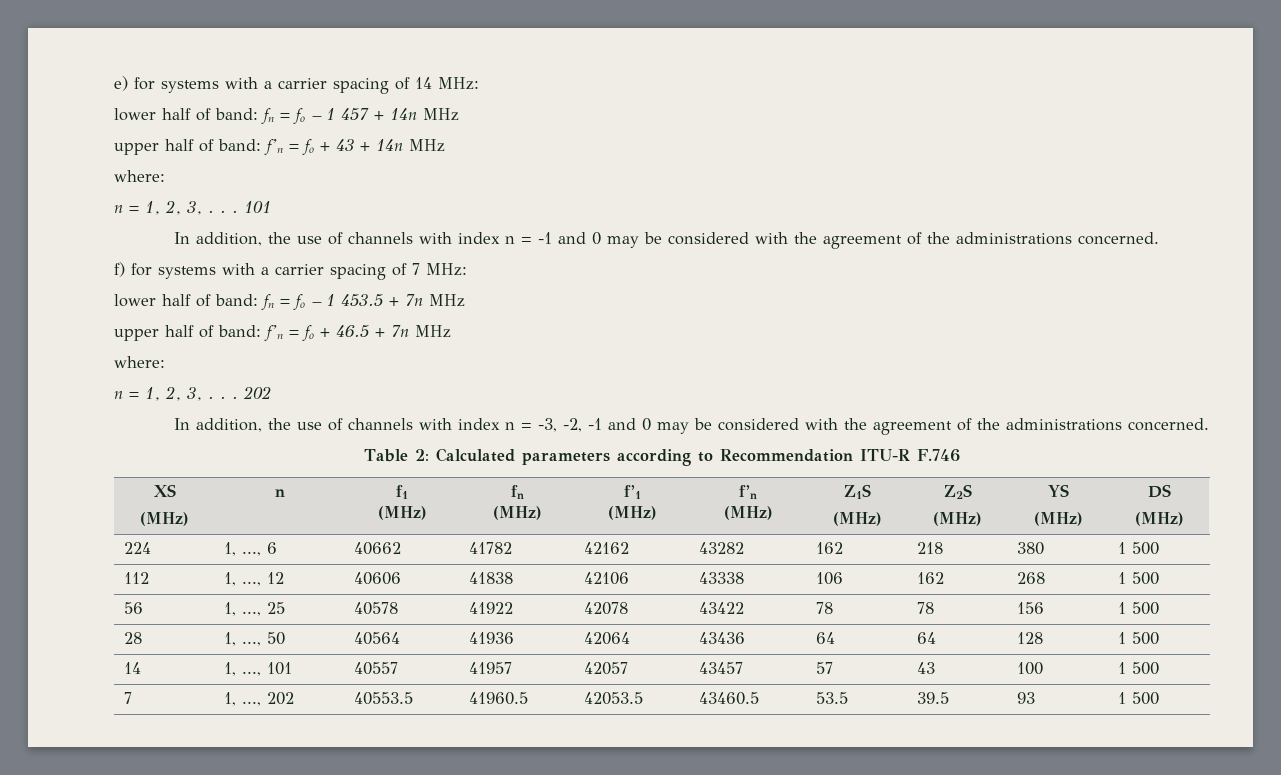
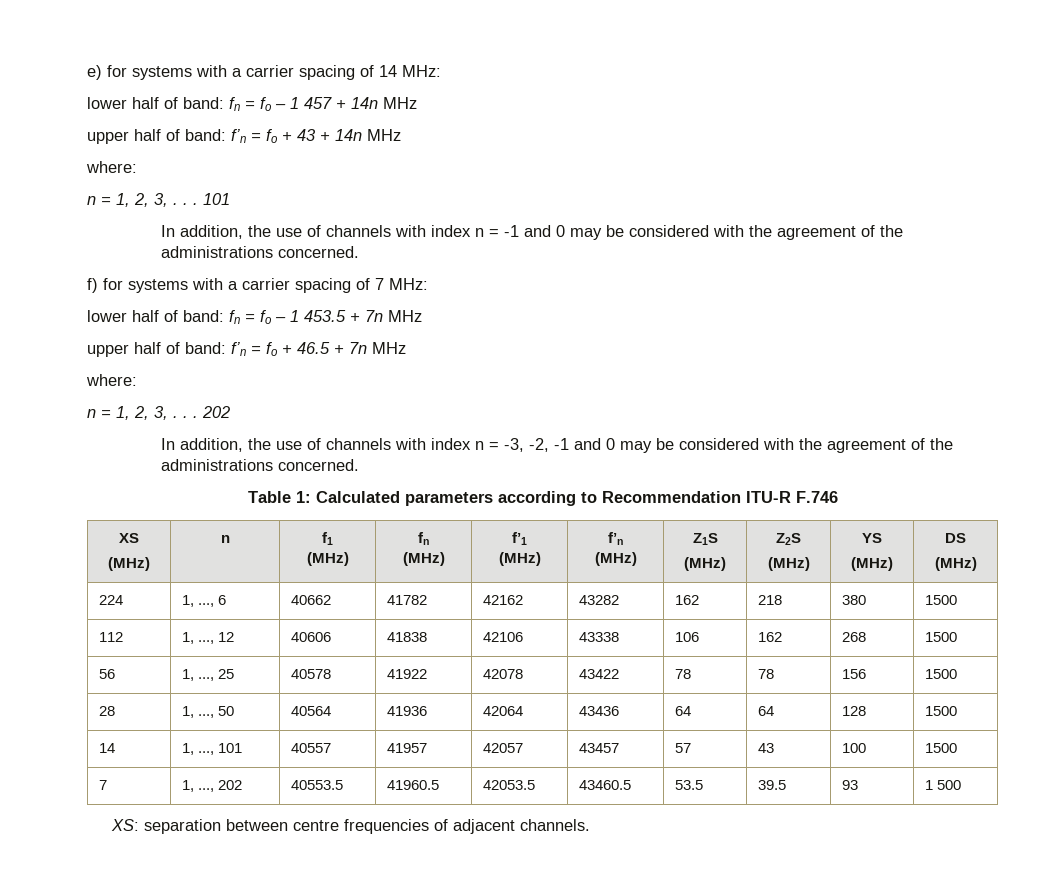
- Table 2: Calculated parameters according to Recommendation ITU-R F.746
+ Table 1: Calculated parameters according to Recommendation ITU-R F.746
- 224 | 1, ..., 6 | 40662 | 41782 | 42162 | 43282 | 162 | 218 | 380 | 1 500
+ 224 | 1, ..., 6 | 40662 | 41782 | 42162 | 43282 | 162 | 218 | 380 | 1500
- 112 | 1, ..., 12 | 40606 | 41838 | 42106 | 43338 | 106 | 162 | 268 | 1 500
+ 112 | 1, ..., 12 | 40606 | 41838 | 42106 | 43338 | 106 | 162 | 268 | 1500
- 56 | 1, ..., 25 | 40578 | 41922 | 42078 | 43422 | 78 | 78 | 156 | 1 500
+ 56 | 1, ..., 25 | 40578 | 41922 | 42078 | 43422 | 78 | 78 | 156 | 1500
- 28 | 1, ..., 50 | 40564 | 41936 | 42064 | 43436 | 64 | 64 | 128 | 1 500
+ 28 | 1, ..., 50 | 40564 | 41936 | 42064 | 43436 | 64 | 64 | 128 | 1500
- 14 | 1, ..., 101 | 40557 | 41957 | 42057 | 43457 | 57 | 43 | 100 | 1 500
+ 14 | 1, ..., 101 | 40557 | 41957 | 42057 | 43457 | 57 | 43 | 100 | 1500
+ XS: separation between centre frequencies of adjacent channels.

